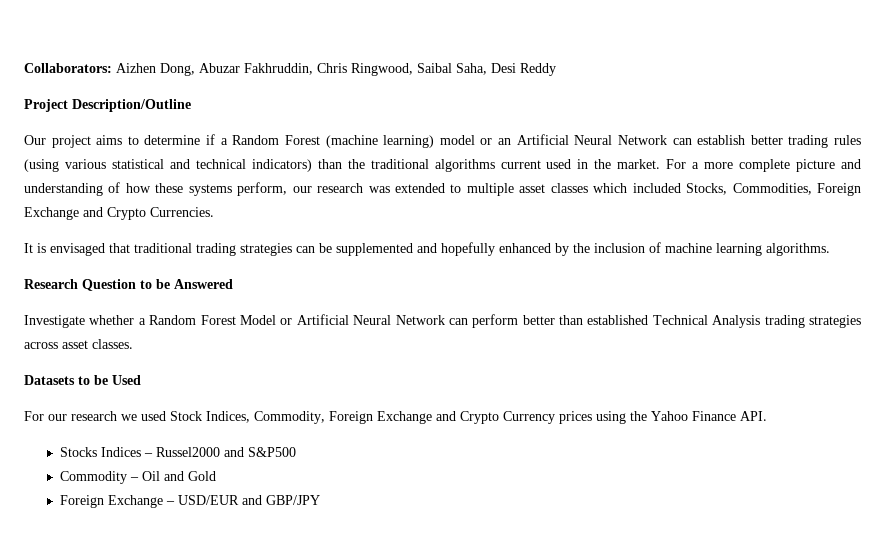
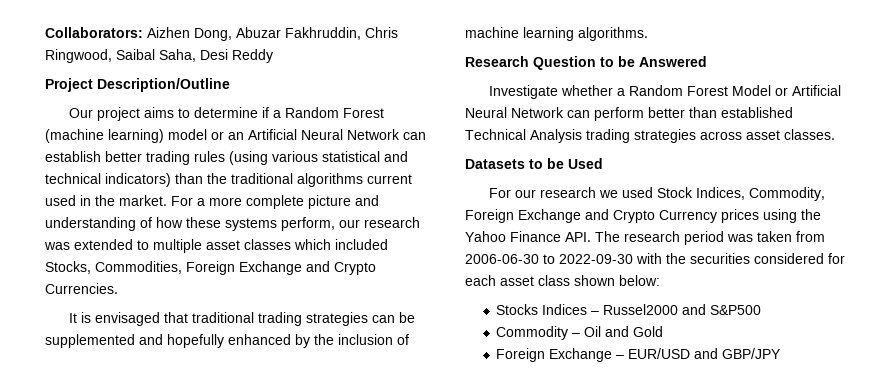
- For our research we used Stock Indices, Commodity, Foreign Exchange and Crypto Currency prices using the Yahoo Finance API.
+ For our research we used Stock Indices, Commodity, Foreign Exchange and Crypto Currency prices using the Yahoo Finance API. The research period was taken from 2006-06-30 to 2022-09-30 with the securities considered for each asset class shown below:
- Foreign Exchange – USD/EUR and GBP/JPY
+ Foreign Exchange – EUR/USD and GBP/JPY

